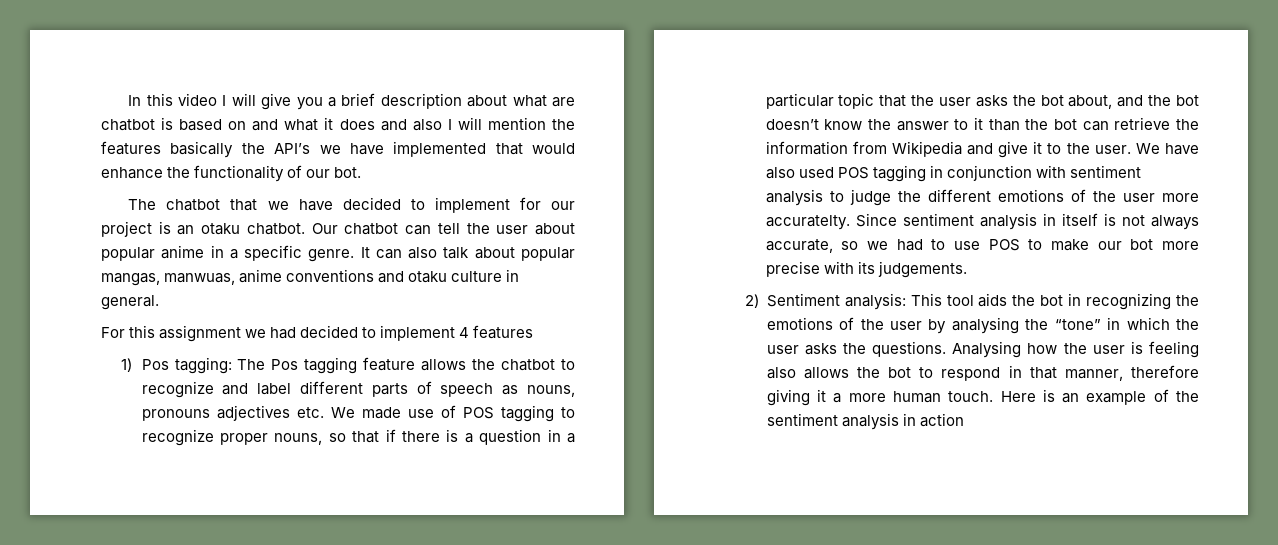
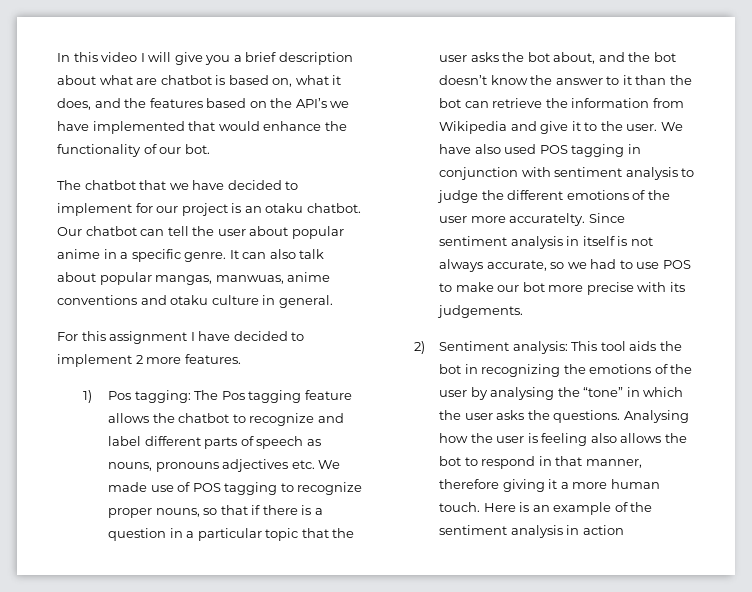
- In this video I will give you a brief description about what are chatbot is based on and what it does and also I will mention the features basically the API’s we have implemented that would enhance the functionality of our bot.
+ In this video I will give you a brief description about what are chatbot is based on, what it does, and the features based on the API’s we have implemented that would enhance the functionality of our bot.
- For this assignment we had decided to implement 4 features
+ For this assignment I have decided to implement 2 more features.

